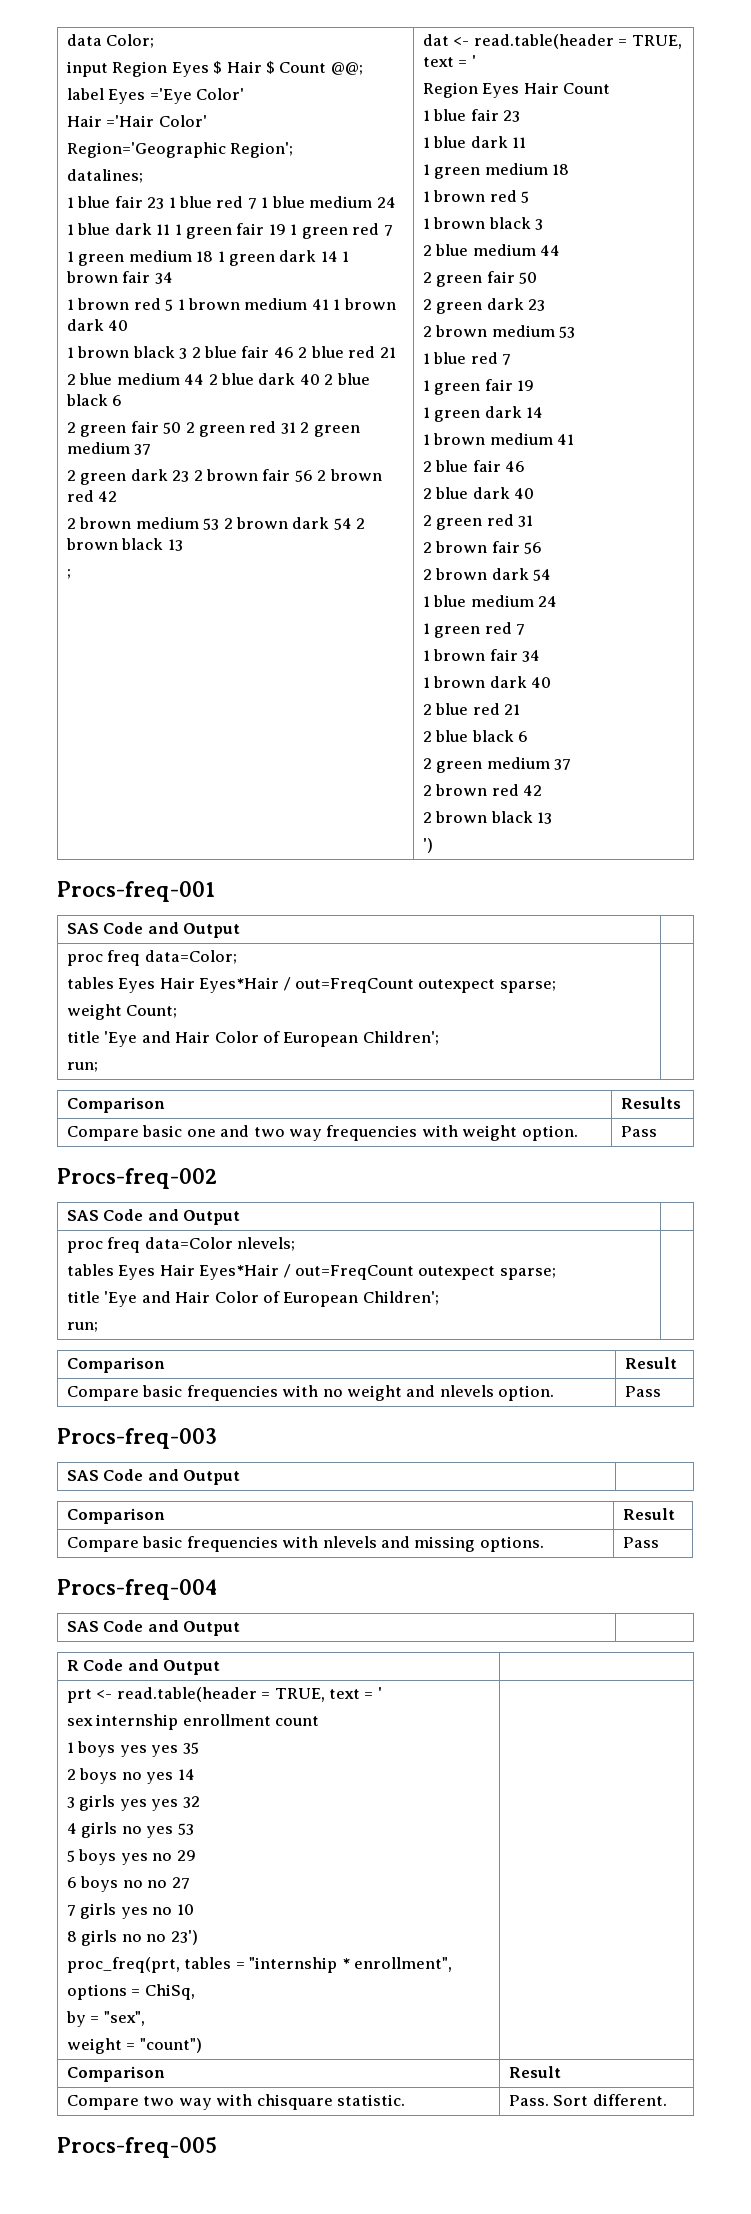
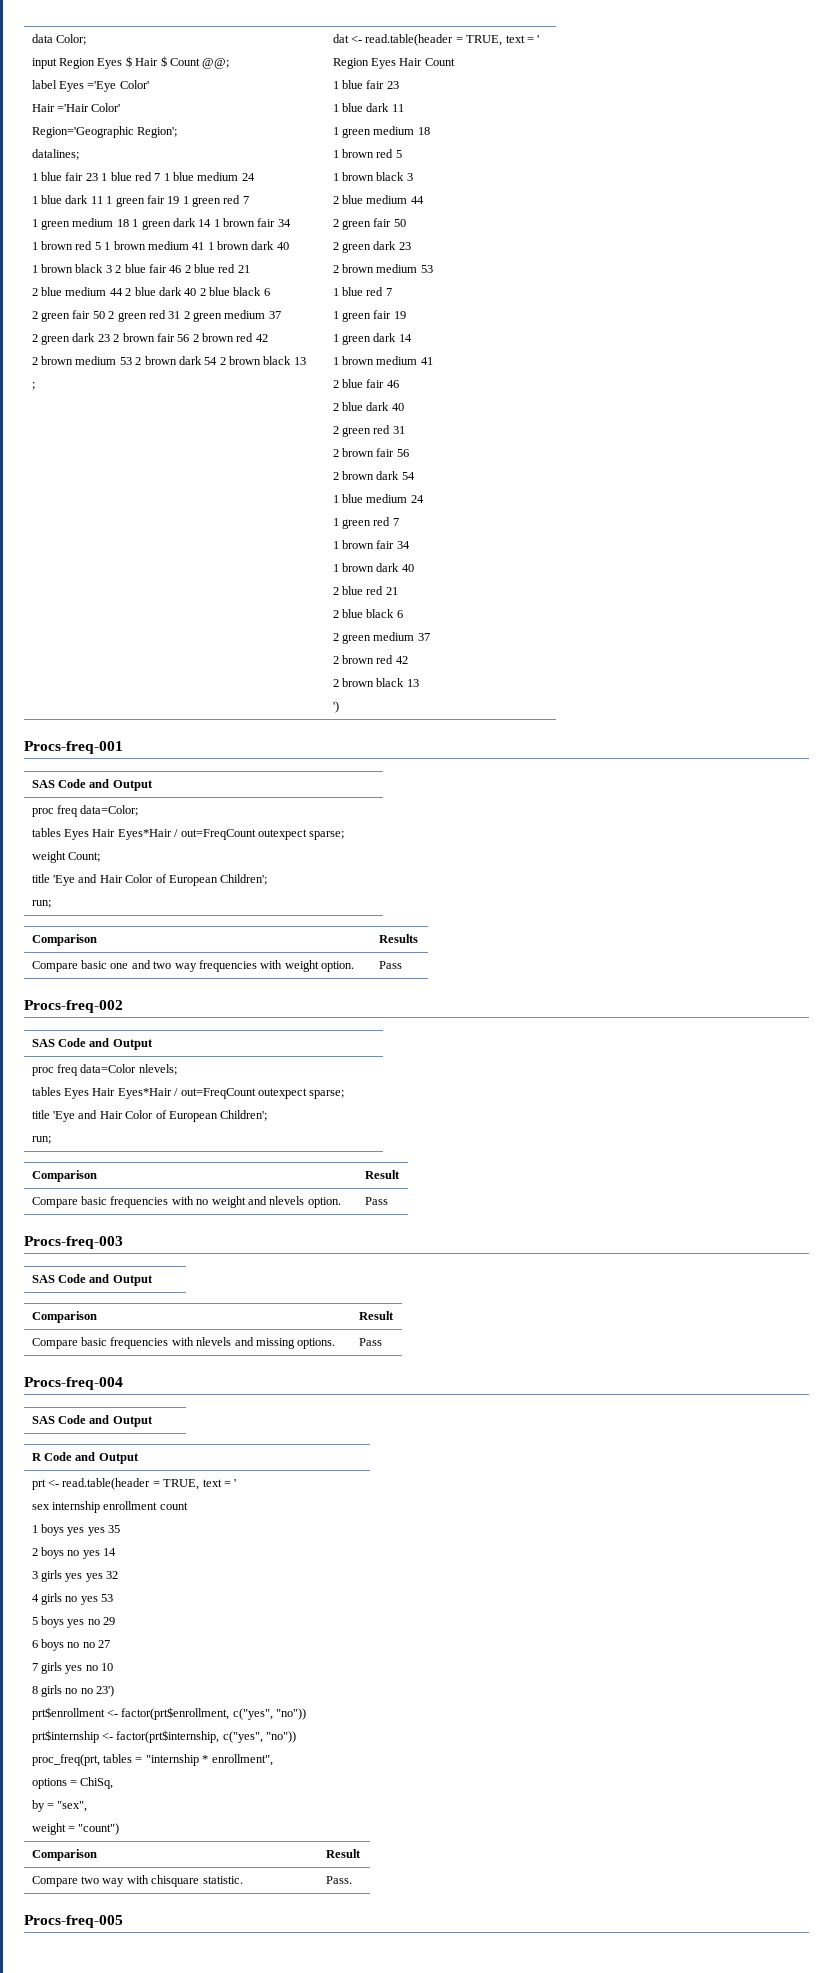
+ prt$enrollment <- factor(prt$enrollment, c("yes", "no"))
+ prt$internship <- factor(prt$internship, c("yes", "no"))
- Compare two way with chisquare statistic. | Pass. Sort different.
+ Compare two way with chisquare statistic. | Pass.

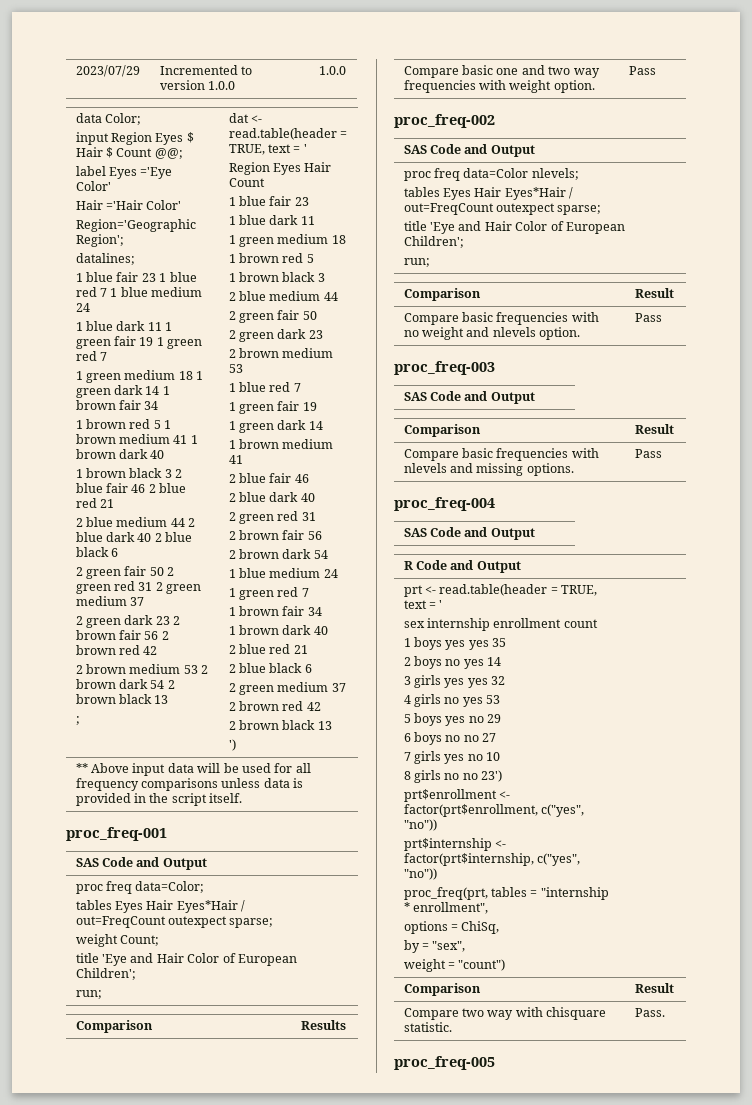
+ 2023/07/29 | Incremented to version 1.0.0 | 1.0.0
- Procs-freq-001
+ ** Above input data will be used for all frequency comparisons unless data is provided in the script itself.
+ proc_freq-001
- Procs-freq-002
+ proc_freq-002
- Procs-freq-003
+ proc_freq-003
- Procs-freq-004
+ proc_freq-004
- Procs-freq-005
+ proc_freq-005

